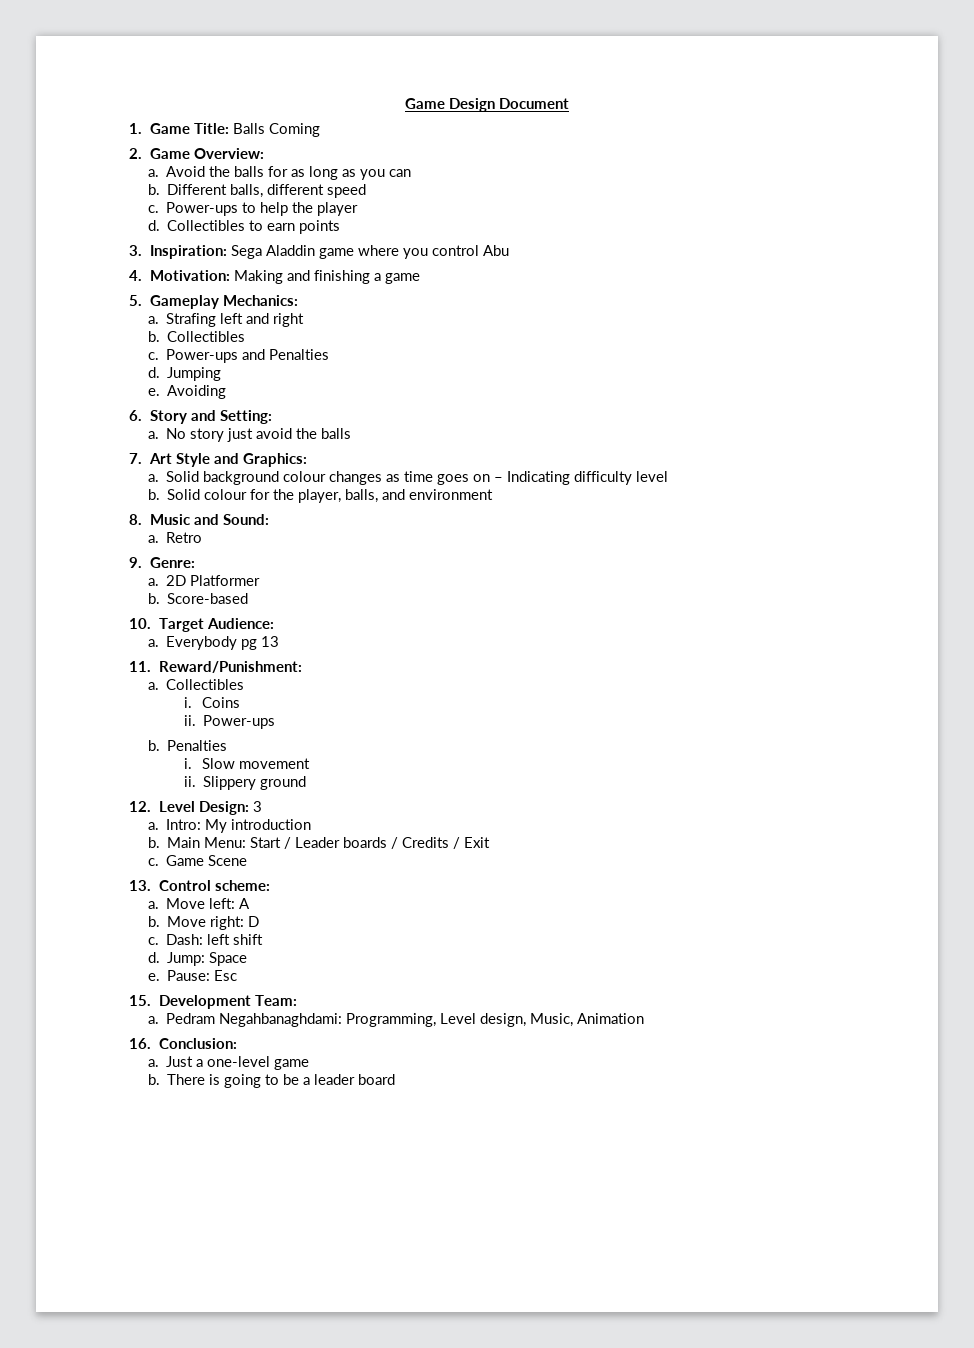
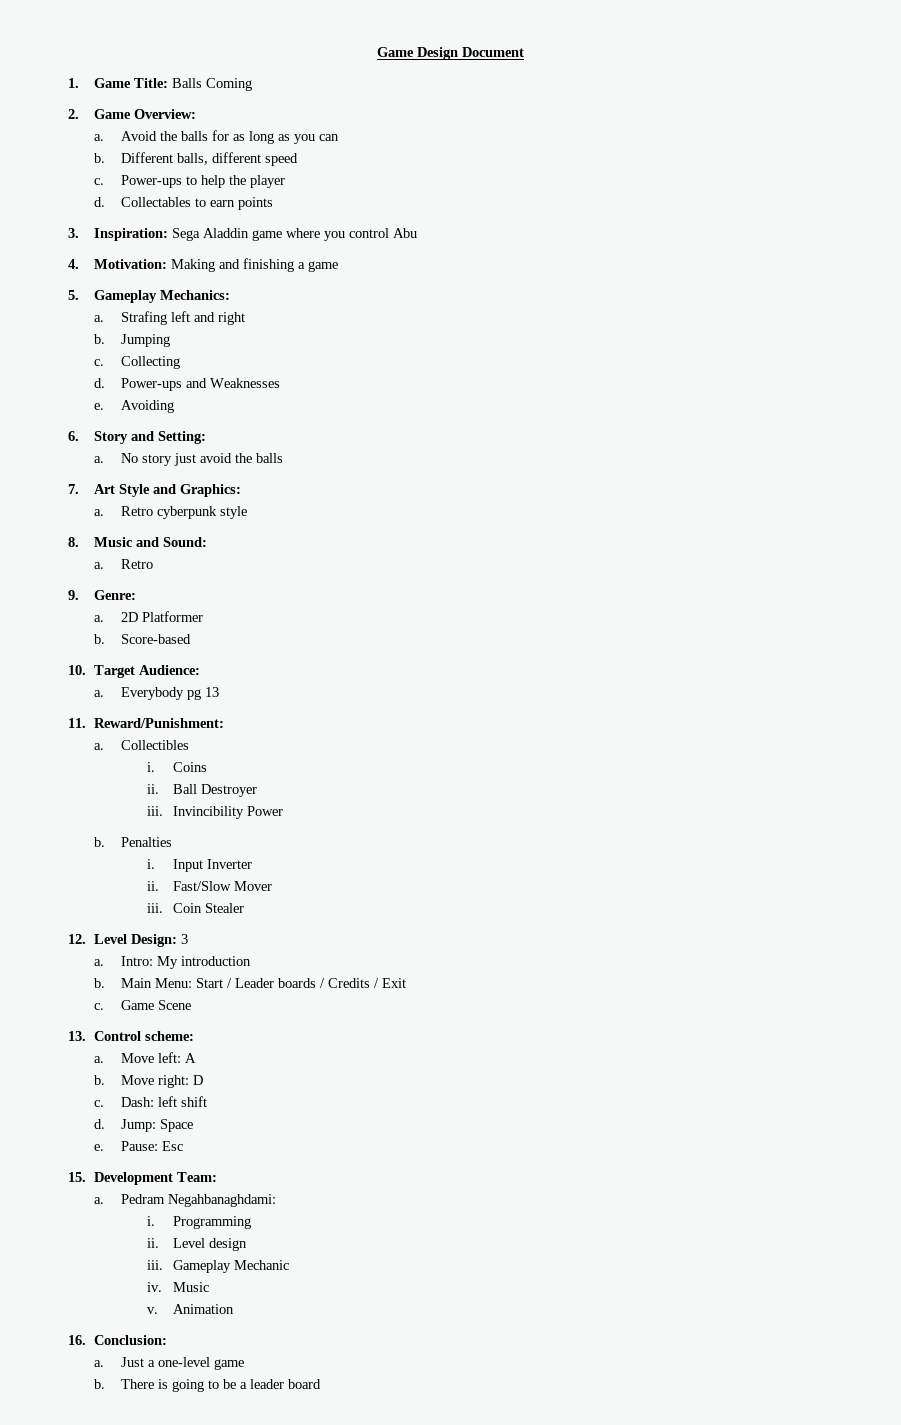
- Collectibles to earn points
+ Collectables to earn points
- b. Collectibles
- c. Power-ups and Penalties
- d. Jumping
+ b. Jumping
+ c. Collecting
+ d. Power-ups and Weaknesses
- Solid background colour changes as time goes on – Indicating difficulty level
- b. Solid colour for the player, balls, and environment
+ Retro cyberpunk style
- ii. Power-ups
+ ii. Ball Destroyer
+ iii. Invincibility Power
- Slow movement
- ii. Slippery ground
+ Input Inverter
+ ii. Fast/Slow Mover
+ iii. Coin Stealer
- Pedram Negahbanaghdami: Programming, Level design, Music, Animation
+ Pedram Negahbanaghdami:
+ i. Programming
+ ii. Level design
+ iii. Gameplay Mechanic
+ iv. Music
+ v. Animation

